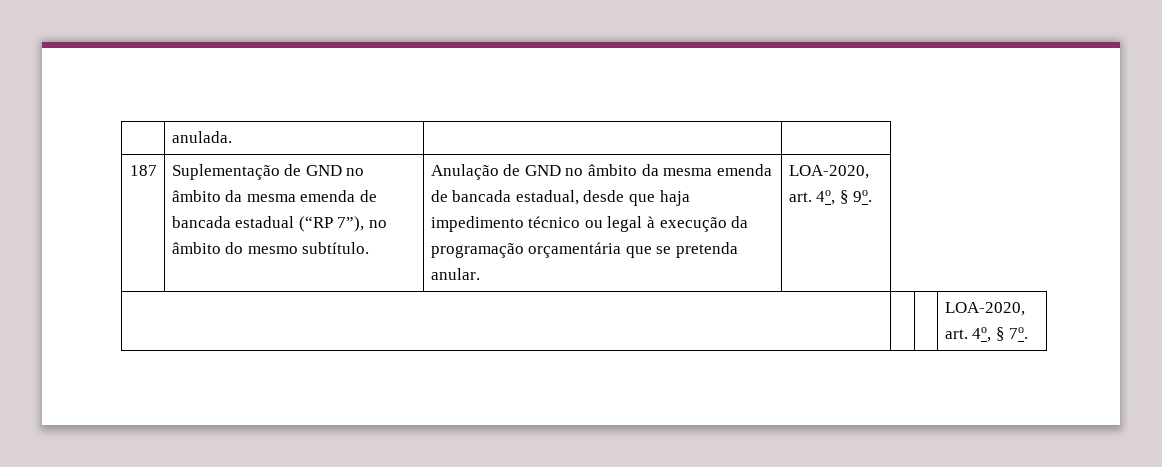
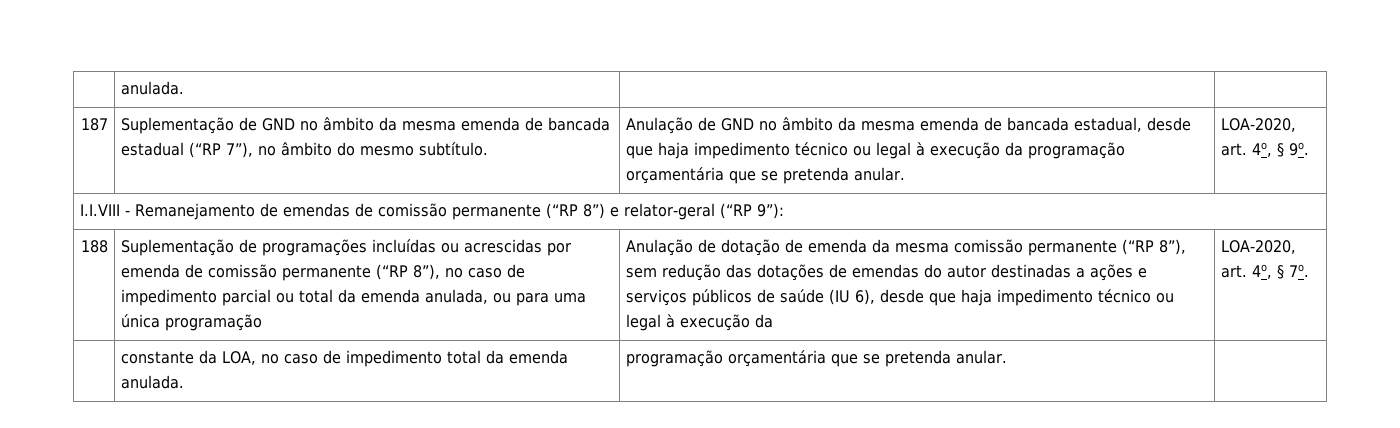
- | | | LOA-2020, art. 4o, § 7o.
+ I.I.VIII - Remanejamento de emendas de comissão permanente (“RP 8”) e relator-geral (“RP 9”):
+ 188 | Suplementação de programações incluídas ou acrescidas por emenda de comissão permanente (“RP 8”), no caso de impedimento parcial ou total da emenda anulada, ou para uma única programação | Anulação de dotação de emenda da mesma comissão permanente (“RP 8”), sem redução das dotações de emendas do autor destinadas a ações e serviços públicos de saúde (IU 6), desde que haja impedimento técnico ou legal à execução da | LOA-2020, art. 4o, § 7o.
+ | constante da LOA, no caso de impedimento total da emenda anulada. | programação orçamentária que se pretenda anular. |

